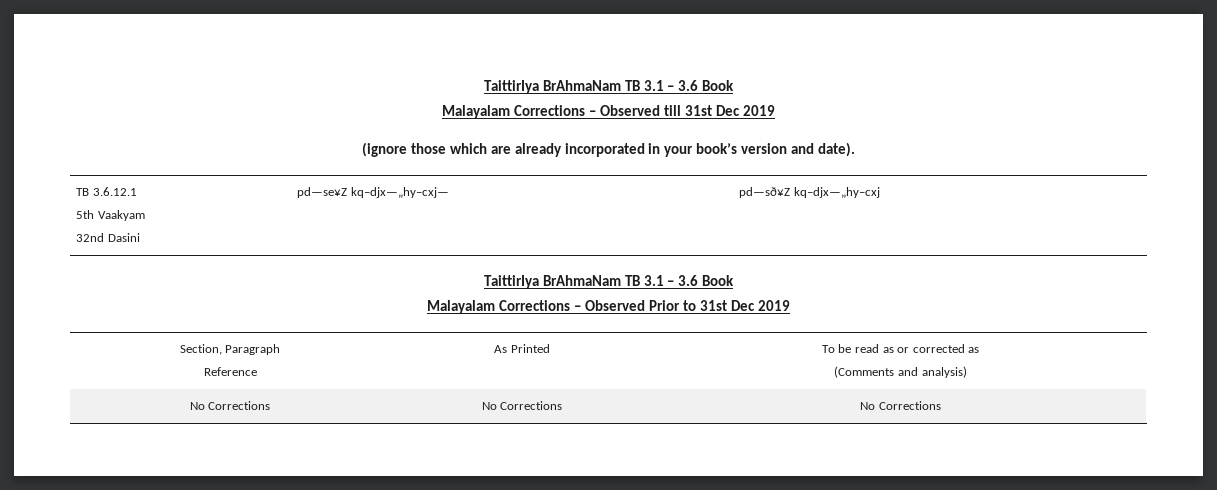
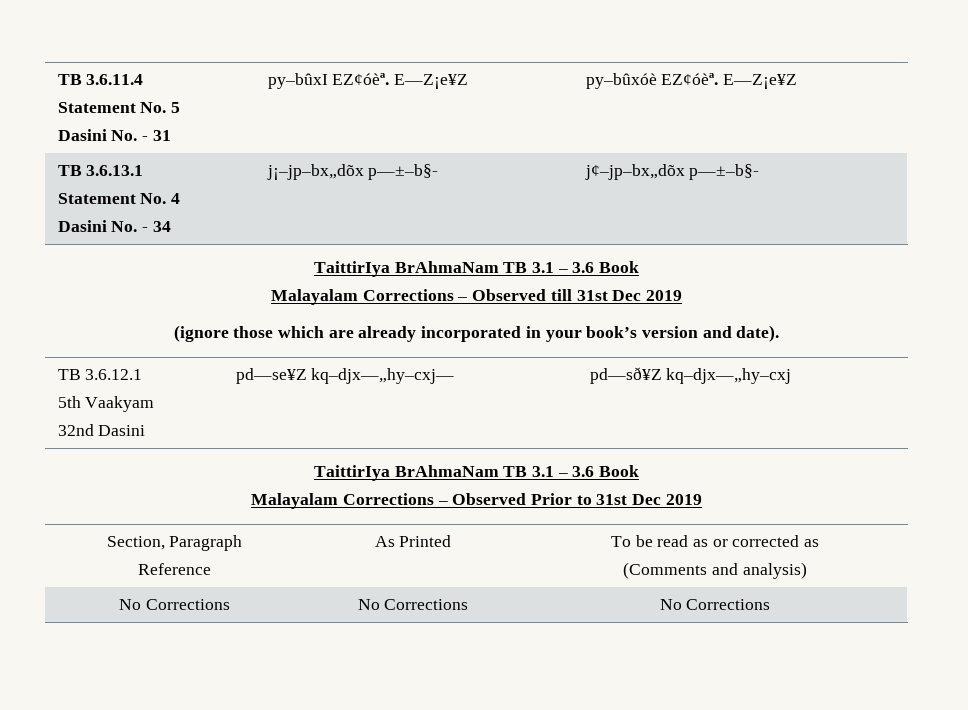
+ TB 3.6.11.4
+ Statement No. 5
+ Dasini No. - 31 | py–bûxI EZ¢óèª. E—Z¡e¥Z | py–bûxóè EZ¢óèª. E—Z¡e¥Z
+ TB 3.6.13.1
+ Statement No. 4
+ Dasini No. - 34 | j¡–jp–bx„dõx p—±–b§- | j¢–jp–bx„dõx p—±–b§-

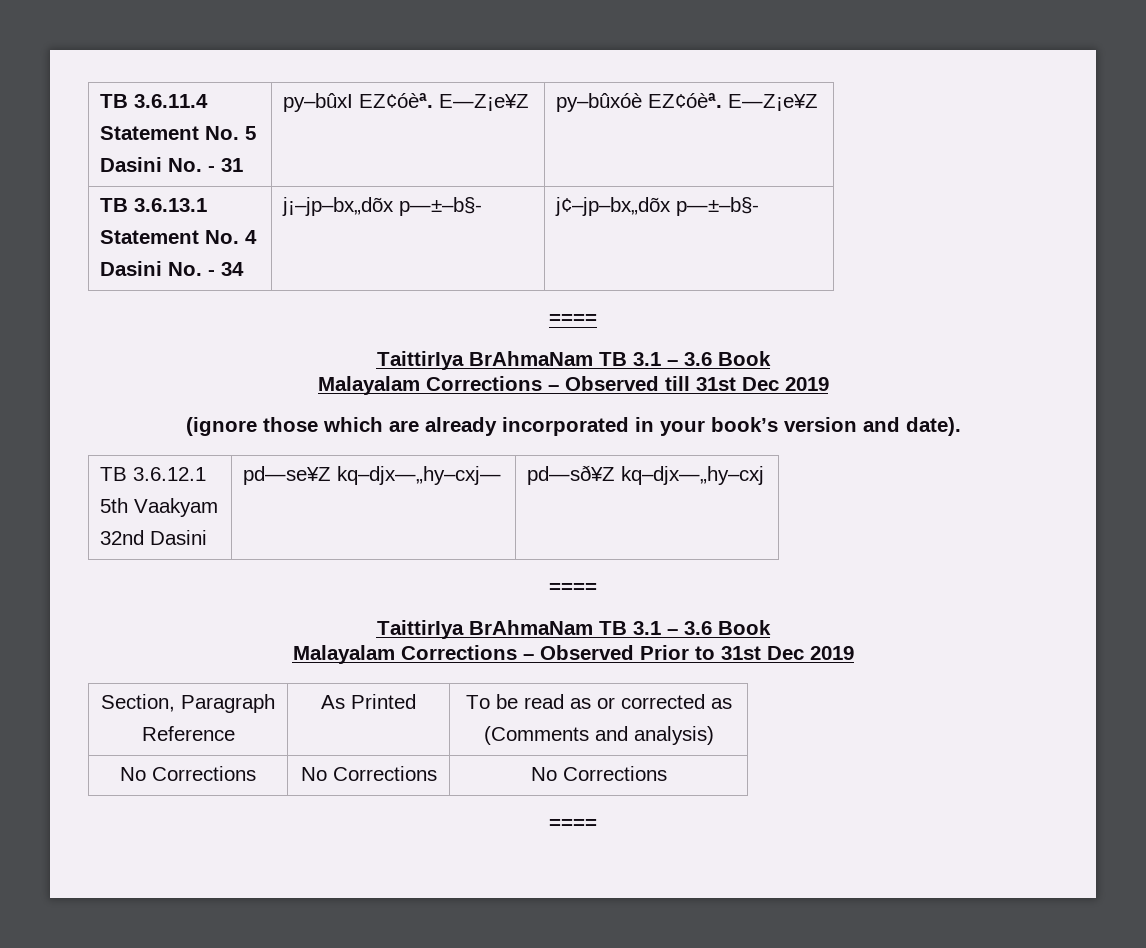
  TB 3.6.13.1
  Statement No. 4
  Dasini No. - 34 | j¡–jp–bx„dõx p—±–b§- | j¢–jp–bx„dõx p—±–b§-
+ ====
  TB 3.6.12.1
  5th Vaakyam
  32nd Dasini | pd—se¥Z kq–djx—„hy–cxj— | pd—sð¥Z kq–djx—„hy–cxj
+ ====
  No Corrections | No Corrections | No Corrections
+ ====

